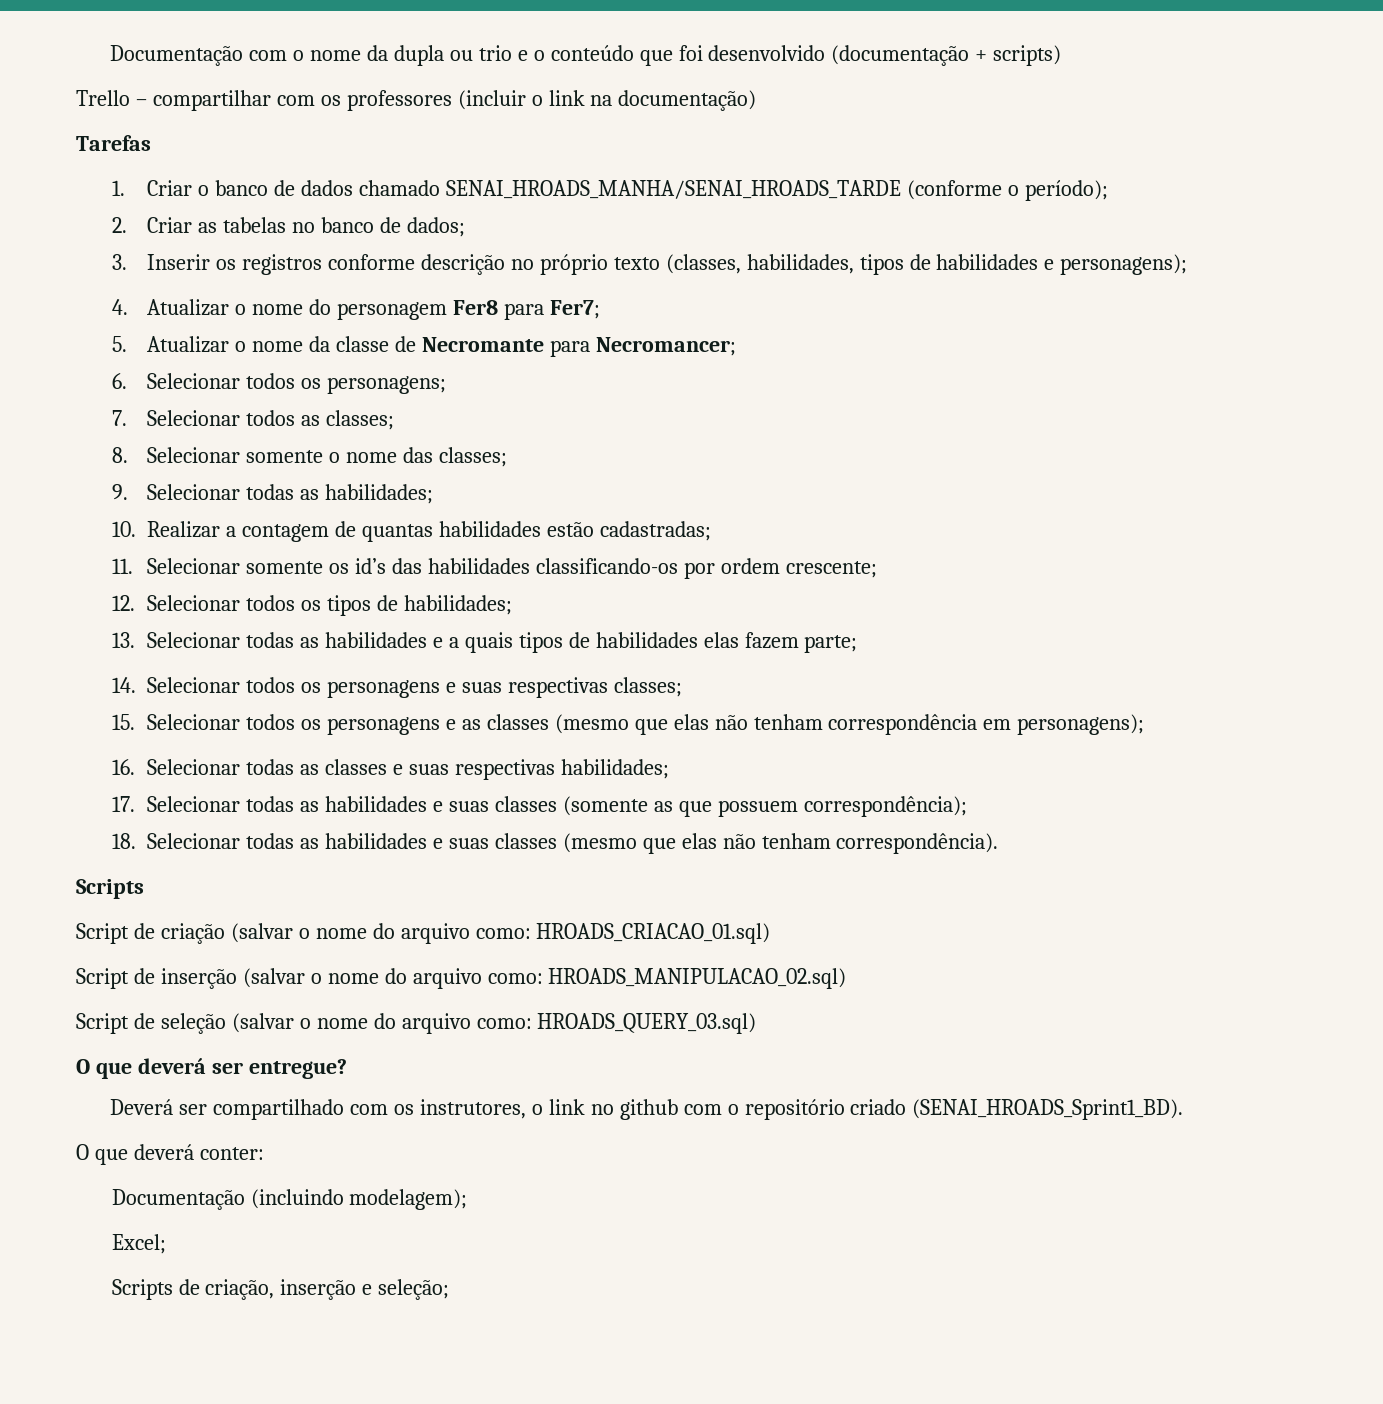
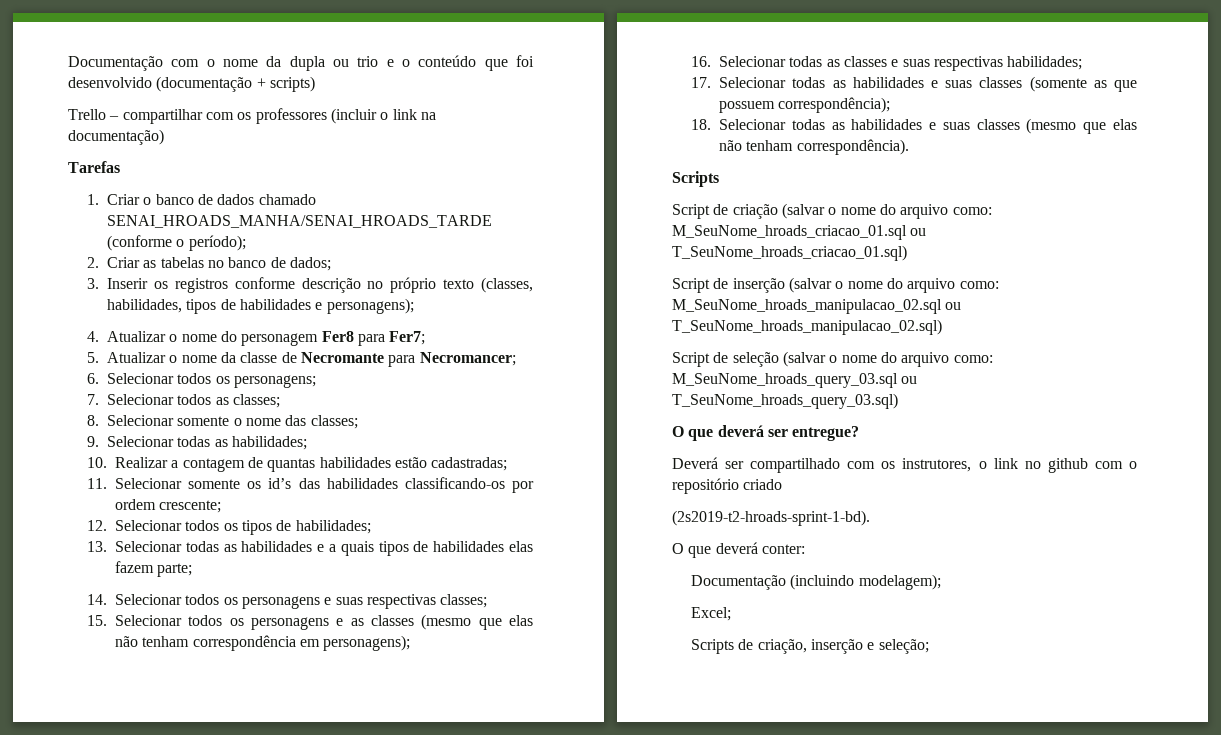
- Script de criação (salvar o nome do arquivo como: HROADS_CRIACAO_01.sql)
+ Script de criação (salvar o nome do arquivo como: M_SeuNome_hroads_criacao_01.sql ou T_SeuNome_hroads_criacao_01.sql)
- Script de inserção (salvar o nome do arquivo como: HROADS_MANIPULACAO_02.sql)
+ Script de inserção (salvar o nome do arquivo como: M_SeuNome_hroads_manipulacao_02.sql ou T_SeuNome_hroads_manipulacao_02.sql)
- Script de seleção (salvar o nome do arquivo como: HROADS_QUERY_03.sql)
+ Script de seleção (salvar o nome do arquivo como: M_SeuNome_hroads_query_03.sql ou T_SeuNome_hroads_query_03.sql)
- Deverá ser compartilhado com os instrutores, o link no github com o repositório criado (SENAI_HROADS_Sprint1_BD).
+ Deverá ser compartilhado com os instrutores, o link no github com o repositório criado
+ (2s2019-t2-hroads-sprint-1-bd).

